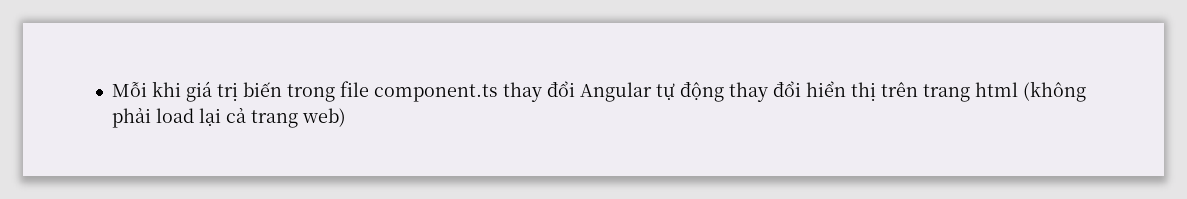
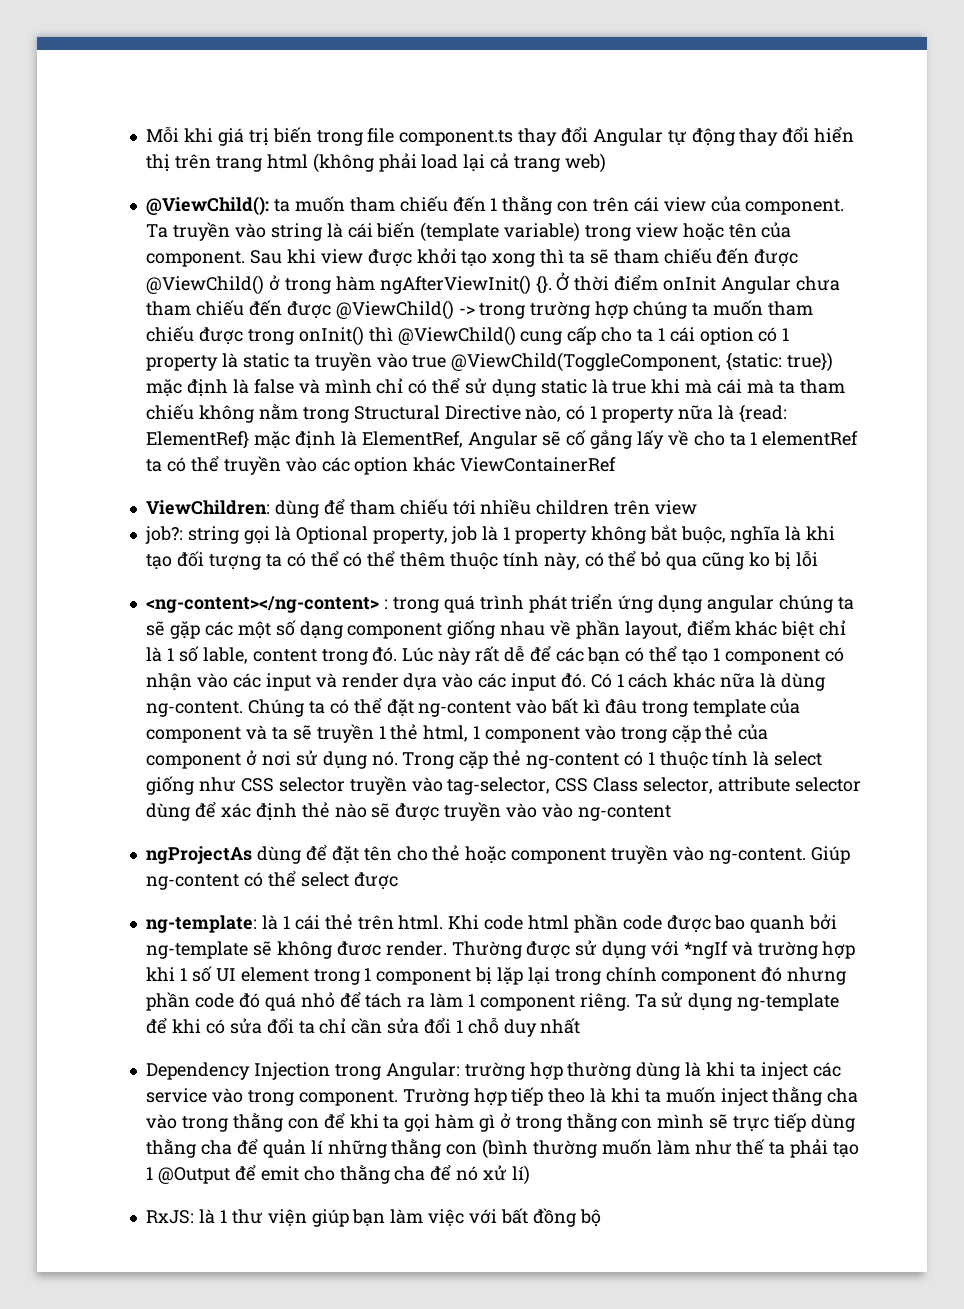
+ @ViewChild(): ta muốn tham chiếu đến 1 thằng con trên cái view của component. Ta truyền vào string là cái biến (template variable) trong view hoặc tên của component. Sau khi view được khởi tạo xong thì ta sẽ tham chiếu đến được @ViewChild() ở trong hàm ngAfterViewInit() {}. Ở thời điểm onInit Angular chưa tham chiếu đến được @ViewChild() -> trong trường hợp chúng ta muốn tham chiếu được trong onInit() thì @ViewChild() cung cấp cho ta 1 cái option có 1 property là static ta truyền vào true @ViewChild(ToggleComponent, {static: true}) mặc định là false và mình chỉ có thể sử dụng static là true khi mà cái mà ta tham chiếu không nằm trong Structural Directive nào, có 1 property nữa là {read: ElementRef} mặc định là ElementRef, Angular sẽ cố gắng lấy về cho ta 1 elementRef ta có thể truyền vào các option khác ViewContainerRef
+ ViewChildren: dùng để tham chiếu tới nhiều children trên view
+ job?: string gọi là Optional property, job là 1 property không bắt buộc, nghĩa là khi tạo đối tượng ta có thể có thể thêm thuộc tính này, có thể bỏ qua cũng ko bị lỗi
+ <ng-content></ng-content> : trong quá trình phát triển ứng dụng angular chúng ta sẽ gặp các một số dạng component giống nhau về phần layout, điểm khác biệt chỉ là 1 số lable, content trong đó. Lúc này rất dễ để các bạn có thể tạo 1 component có nhận vào các input và render dựa vào các input đó. Có 1 cách khác nữa là dùng ng-content. Chúng ta có thể đặt ng-content vào bất kì đâu trong template của component và ta sẽ truyền 1 thẻ html, 1 component vào trong cặp thẻ của component ở nơi sử dụng nó. Trong cặp thẻ ng-content có 1 thuộc tính là select giống như CSS selector truyền vào tag-selector, CSS Class selector, attribute selector dùng để xác định thẻ nào sẽ được truyền vào vào ng-content
+ ngProjectAs dùng để đặt tên cho thẻ hoặc component truyền vào ng-content. Giúp ng-content có thể select được
+ ng-template: là 1 cái thẻ trên html. Khi code html phần code được bao quanh bởi ng-template sẽ không đươc render. Thường được sử dụng với *ngIf và trường hợp khi 1 số UI element trong 1 component bị lặp lại trong chính component đó nhưng phần code đó quá nhỏ để tách ra làm 1 component riêng. Ta sử dụng ng-template để khi có sửa đổi ta chỉ cần sửa đổi 1 chỗ duy nhất
+ Dependency Injection trong Angular: trường hợp thường dùng là khi ta inject các service vào trong component. Trường hợp tiếp theo là khi ta muốn inject thằng cha vào trong thằng con để khi ta gọi hàm gì ở trong thằng con mình sẽ trực tiếp dùng thằng cha để quản lí những thằng con (bình thường muốn làm như thế ta phải tạo 1 @Output để emit cho thằng cha để nó xử lí)
+ RxJS: là 1 thư viện giúp bạn làm việc với bất đồng bộ

